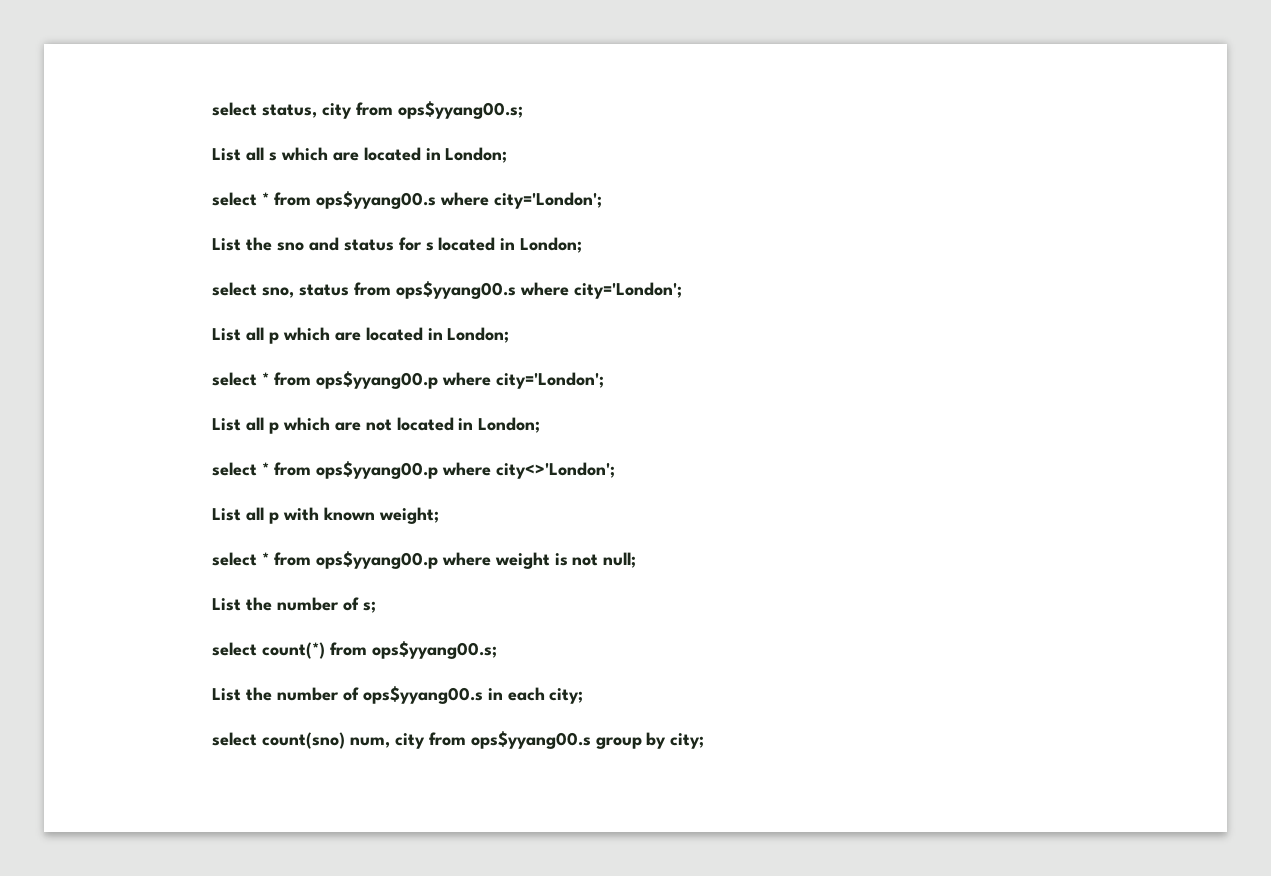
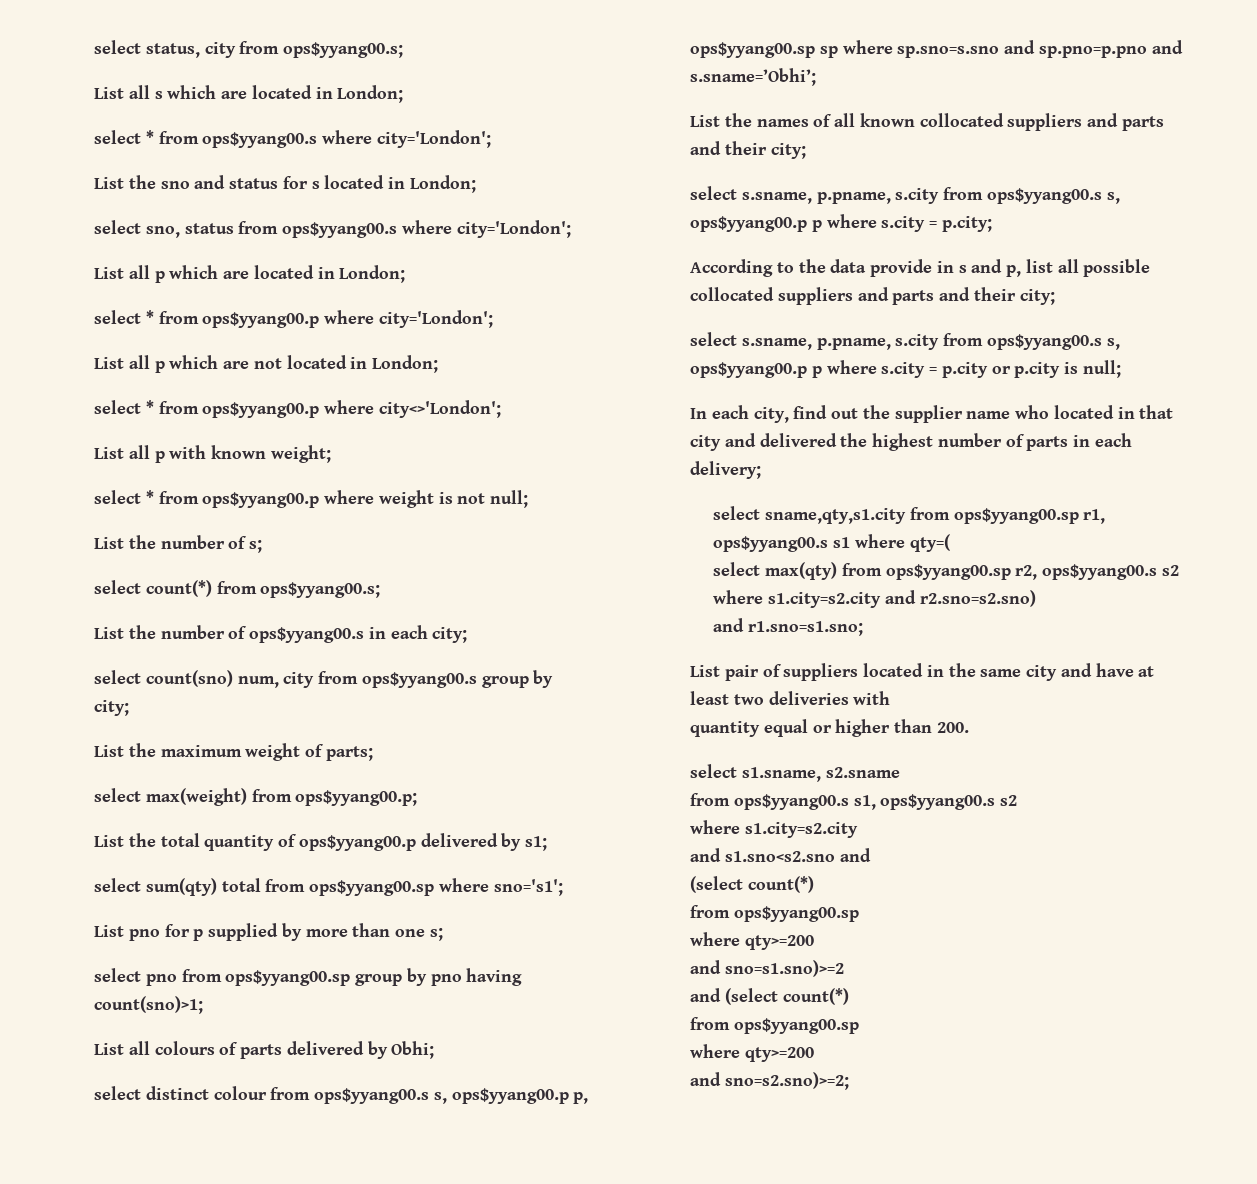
+ List the maximum weight of parts;
+ select max(weight) from ops$yyang00.p;
+ List the total quantity of ops$yyang00.p delivered by s1;
+ select sum(qty) total from ops$yyang00.sp where sno='s1';
+ List pno for p supplied by more than one s;
+ select pno from ops$yyang00.sp group by pno having count(sno)>1;
+ List all colours of parts delivered by Obhi;
+ select distinct colour from ops$yyang00.s s, ops$yyang00.p p, ops$yyang00.sp sp where sp.sno=s.sno and sp.pno=p.pno and s.sname=’Obhi’;
+ List the names of all known collocated suppliers and parts and their city;
+ select s.sname, p.pname, s.city from ops$yyang00.s s, ops$yyang00.p p where s.city = p.city;
+ According to the data provide in s and p, list all possible collocated suppliers and parts and their city;
+ select s.sname, p.pname, s.city from ops$yyang00.s s, ops$yyang00.p p where s.city = p.city or p.city is null;
+ In each city, find out the supplier name who located in that city and delivered the highest number of parts in each delivery;
+ select sname,qty,s1.city from ops$yyang00.sp r1, ops$yyang00.s s1 where qty=(
+ select max(qty) from ops$yyang00.sp r2, ops$yyang00.s s2 where s1.city=s2.city and r2.sno=s2.sno)
+ and r1.sno=s1.sno;
+ List pair of suppliers located in the same city and have at least two deliveries with
+ quantity equal or higher than 200.
+ select s1.sname, s2.sname
+ from ops$yyang00.s s1, ops$yyang00.s s2
+ where s1.city=s2.city
+ and s1.sno<s2.sno and
+ (select count(*)
+ from ops$yyang00.sp
+ where qty>=200
+ and sno=s1.sno)>=2
+ and (select count(*)
+ from ops$yyang00.sp
+ where qty>=200
+ and sno=s2.sno)>=2;

